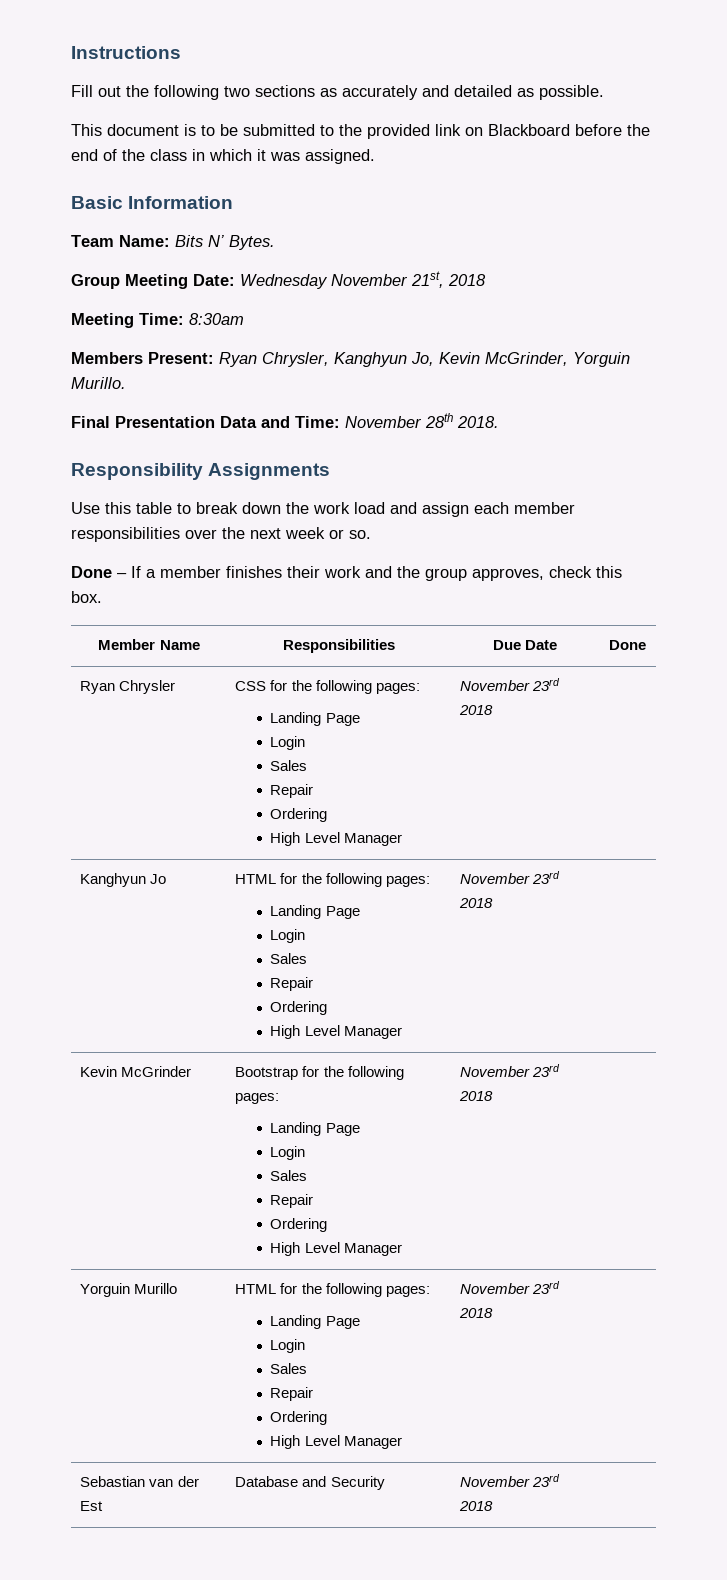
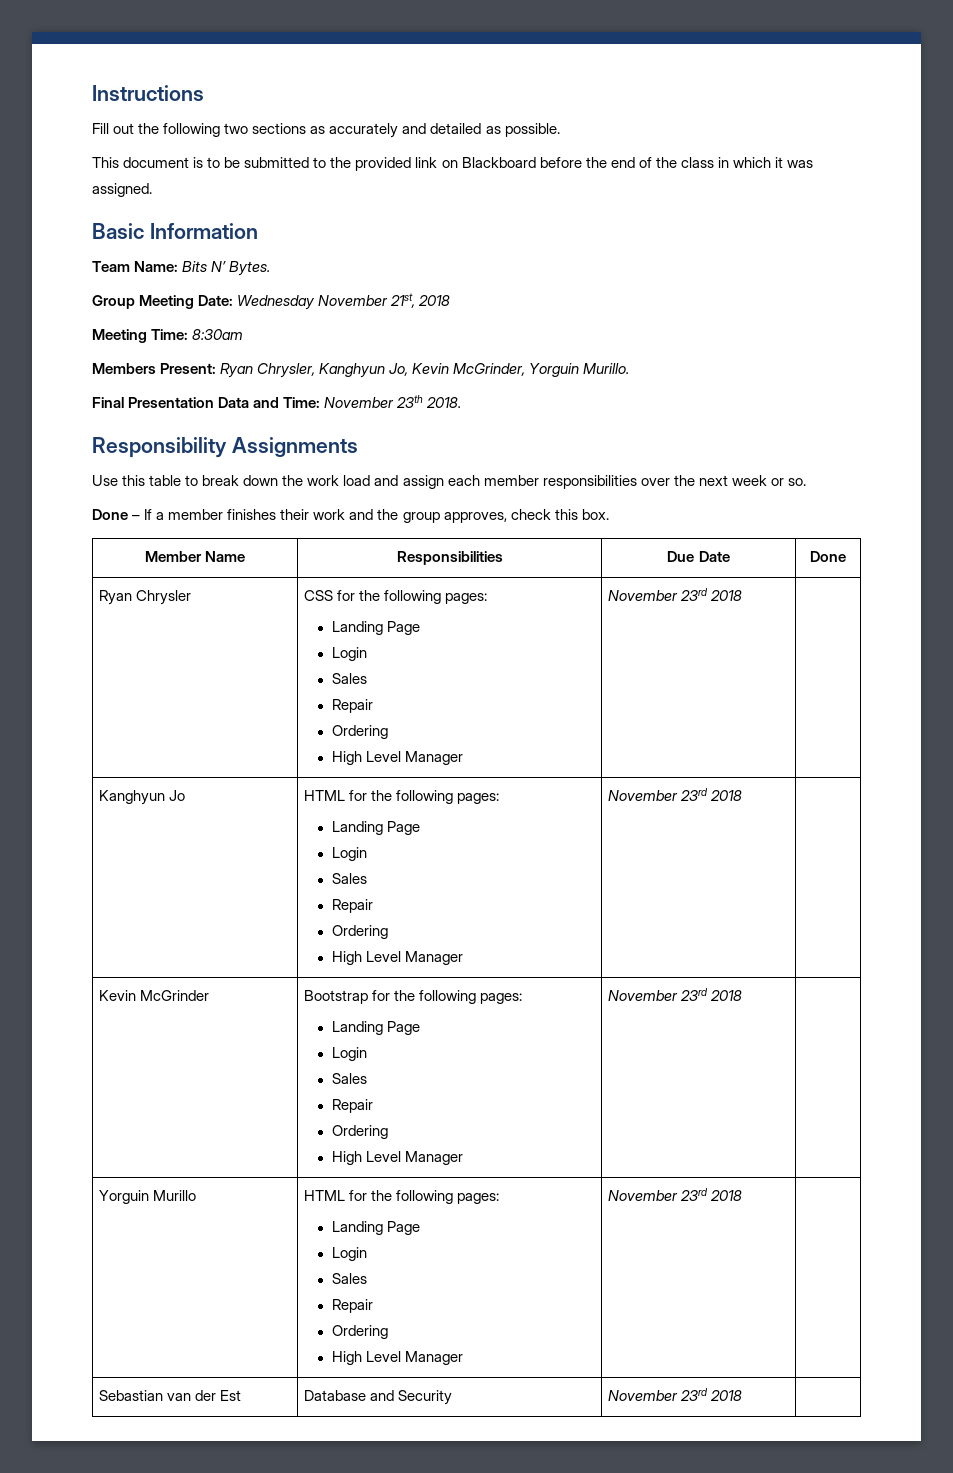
- Final Presentation Data and Time: November 28th 2018.
+ Final Presentation Data and Time: November 23th 2018.

